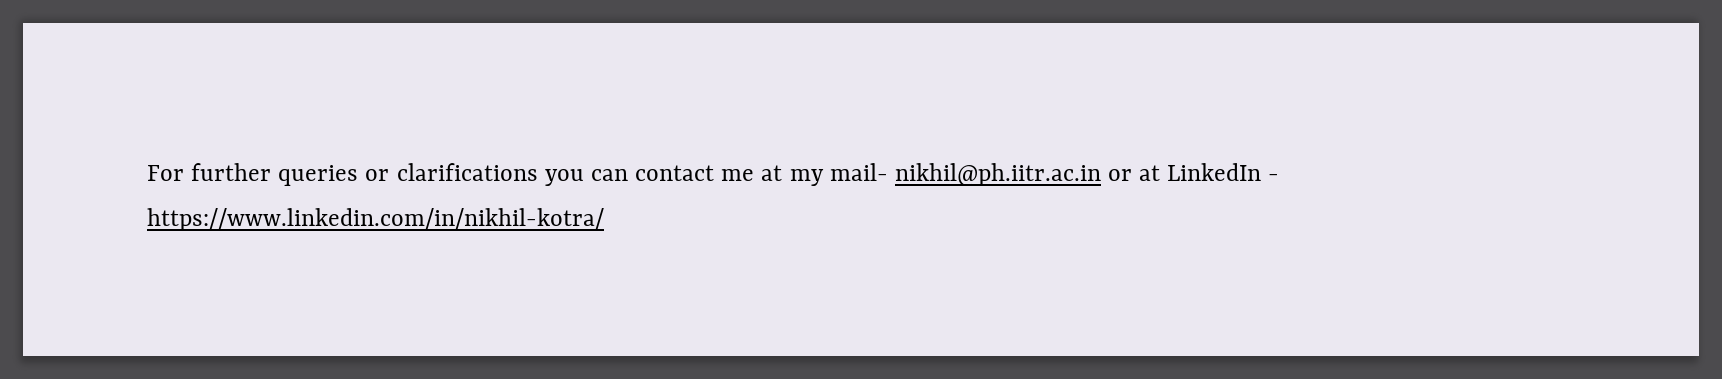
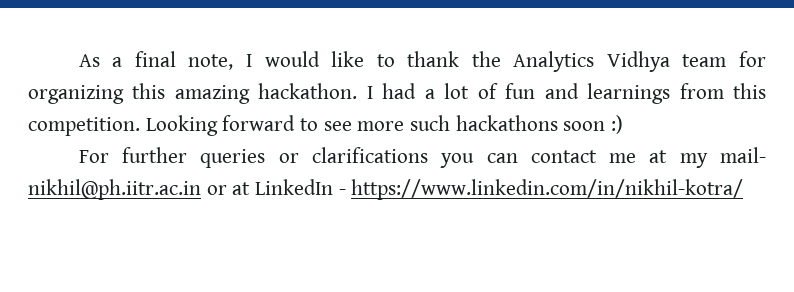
+ As a final note, I would like to thank the Analytics Vidhya team for organizing this amazing hackathon. I had a lot of fun and learnings from this competition. Looking forward to see more such hackathons soon :)

